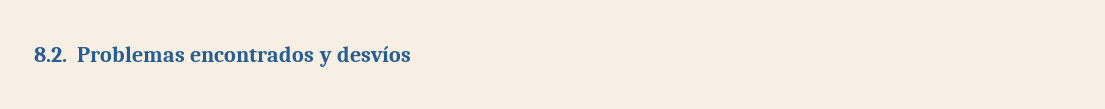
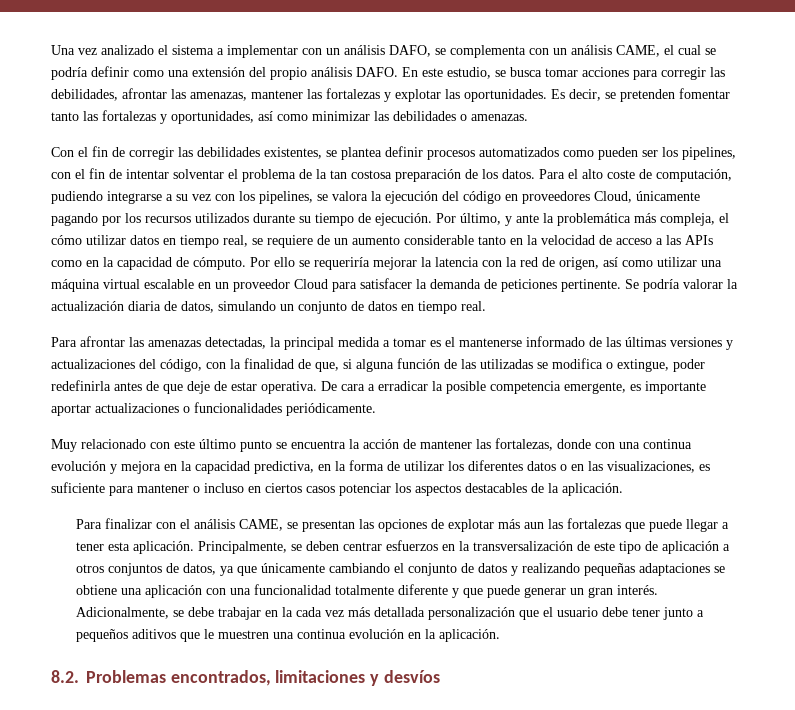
- 8.2. Problemas encontrados y desvíos
+ Una vez analizado el sistema a implementar con un análisis DAFO, se complementa con un análisis CAME, el cual se podría definir como una extensión del propio análisis DAFO. En este estudio, se busca tomar acciones para corregir las debilidades, afrontar las amenazas, mantener las fortalezas y explotar las oportunidades. Es decir, se pretenden fomentar tanto las fortalezas y oportunidades, así como minimizar las debilidades o amenazas.
+ Con el fin de corregir las debilidades existentes, se plantea definir procesos automatizados como pueden ser los pipelines, con el fin de intentar solventar el problema de la tan costosa preparación de los datos. Para el alto coste de computación, pudiendo integrarse a su vez con los pipelines, se valora la ejecución del código en proveedores Cloud, únicamente pagando por los recursos utilizados durante su tiempo de ejecución. Por último, y ante la problemática más compleja, el cómo utilizar datos en tiempo real, se requiere de un aumento considerable tanto en la velocidad de acceso a las APIs como en la capacidad de cómputo. Por ello se requeriría mejorar la latencia con la red de origen, así como utilizar una máquina virtual escalable en un proveedor Cloud para satisfacer la demanda de peticiones pertinente. Se podría valorar la actualización diaria de datos, simulando un conjunto de datos en tiempo real.
+ Para afrontar las amenazas detectadas, la principal medida a tomar es el mantenerse informado de las últimas versiones y actualizaciones del código, con la finalidad de que, si alguna función de las utilizadas se modifica o extingue, poder redefinirla antes de que deje de estar operativa. De cara a erradicar la posible competencia emergente, es importante aportar actualizaciones o funcionalidades periódicamente.
+ Muy relacionado con este último punto se encuentra la acción de mantener las fortalezas, donde con una continua evolución y mejora en la capacidad predictiva, en la forma de utilizar los diferentes datos o en las visualizaciones, es suficiente para mantener o incluso en ciertos casos potenciar los aspectos destacables de la aplicación.
+ Para finalizar con el análisis CAME, se presentan las opciones de explotar más aun las fortalezas que puede llegar a tener esta aplicación. Principalmente, se deben centrar esfuerzos en la transversalización de este tipo de aplicación a otros conjuntos de datos, ya que únicamente cambiando el conjunto de datos y realizando pequeñas adaptaciones se obtiene una aplicación con una funcionalidad totalmente diferente y que puede generar un gran interés. Adicionalmente, se debe trabajar en la cada vez más detallada personalización que el usuario debe tener junto a pequeños aditivos que le muestren una continua evolución en la aplicación.
+ 8.2. Problemas encontrados, limitaciones y desvíos

